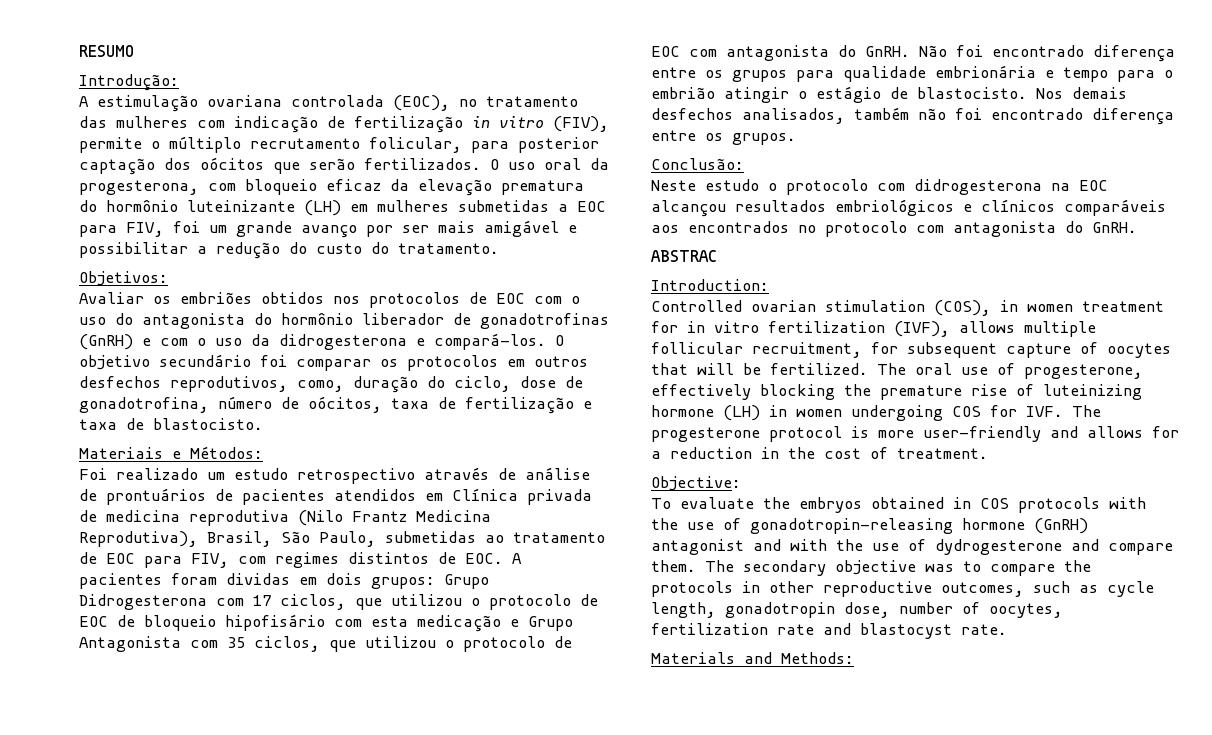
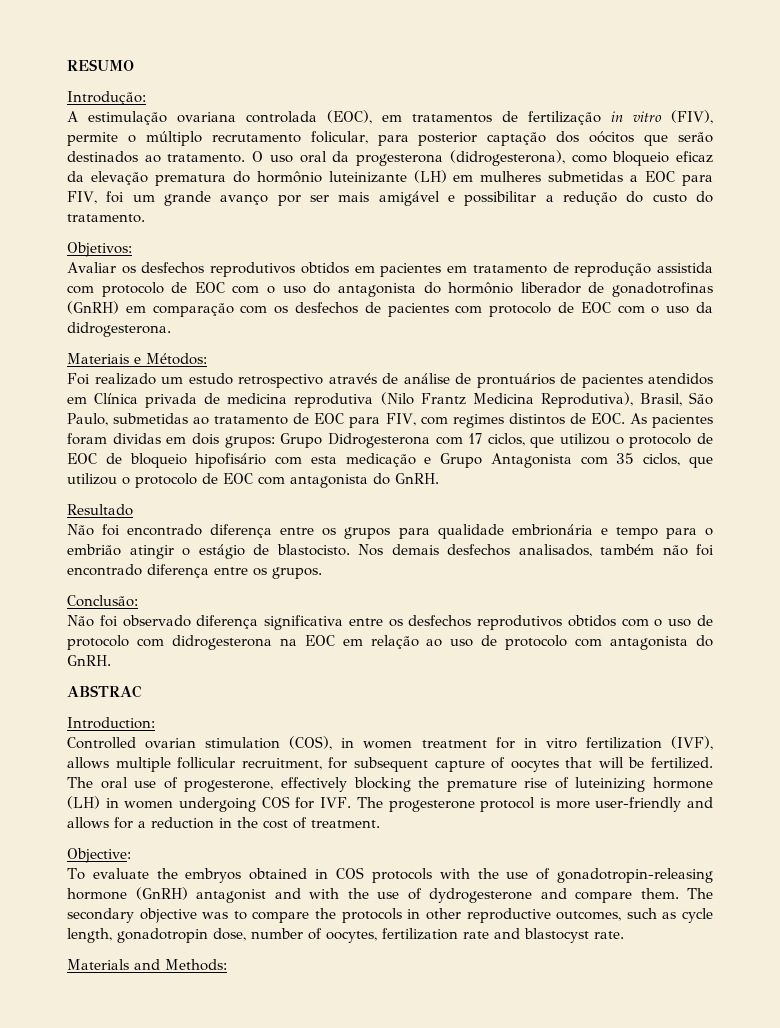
- A estimulação ovariana controlada (EOC), no tratamento das mulheres com indicação de fertilização in vitro (FIV), permite o múltiplo recrutamento folicular, para posterior captação dos oócitos que serão fertilizados.
+ A estimulação ovariana controlada (EOC), em tratamentos de fertilização in vitro (FIV), permite o múltiplo recrutamento folicular, para posterior captação dos oócitos que serão destinados ao tratamento.
- O uso oral da progesterona, com bloqueio eficaz da elevação prematura do hormônio luteinizante (LH) em mulheres submetidas a EOC para FIV, foi um grande avanço por ser mais amigável e possibilitar a redução do custo do tratamento.
+ O uso oral da progesterona (didrogesterona), como bloqueio eficaz da elevação prematura do hormônio luteinizante (LH) em mulheres submetidas a EOC para FIV, foi um grande avanço por ser mais amigável e possibilitar a redução do custo do tratamento.
- Avaliar os embriões obtidos nos protocolos de EOC com o uso do antagonista do hormônio liberador de gonadotrofinas (GnRH) e com o uso da didrogesterona e compará-los. O objetivo secundário foi comparar os protocolos em outros desfechos reprodutivos, como, duração do ciclo, dose de gonadotrofina, número de oócitos, taxa de fertilização e taxa de blastocisto.
+ Avaliar os desfechos reprodutivos obtidos em pacientes em tratamento de reprodução assistida com protocolo de EOC com o uso do antagonista do hormônio liberador de gonadotrofinas (GnRH) em comparação com os desfechos de pacientes com protocolo de EOC com o uso da didrogesterona.
- Foi realizado um estudo retrospectivo através de análise de prontuários de pacientes atendidos em Clínica privada de medicina reprodutiva (Nilo Frantz Medicina Reprodutiva), Brasil, São Paulo, submetidas ao tratamento de EOC para FIV, com regimes distintos de EOC. A pacientes foram dividas em dois grupos:
+ Foi realizado um estudo retrospectivo através de análise de prontuários de pacientes atendidos em Clínica privada de medicina reprodutiva (Nilo Frantz Medicina Reprodutiva), Brasil, São Paulo, submetidas ao tratamento de EOC para FIV, com regimes distintos de EOC. As pacientes foram dividas em dois grupos:
- Grupo Didrogesterona com 17 ciclos, que utilizou o protocolo de EOC de bloqueio hipofisário com esta medicação e Grupo Antagonista com 35 ciclos, que utilizou o protocolo de EOC com antagonista do GnRH. Não foi encontrado diferença entre os grupos para qualidade embrionária e tempo para o embrião atingir o estágio de blastocisto.
+ Grupo Didrogesterona com 17 ciclos, que utilizou o protocolo de EOC de bloqueio hipofisário com esta medicação e Grupo Antagonista com 35 ciclos, que utilizou o protocolo de EOC com antagonista do GnRH.
+ Resultado
+ Não foi encontrado diferença entre os grupos para qualidade embrionária e tempo para o embrião atingir o estágio de blastocisto.
- Neste estudo o protocolo com didrogesterona na EOC alcançou resultados embriológicos e clínicos comparáveis aos encontrados no protocolo com antagonista do GnRH.
+ Não foi observado diferença significativa entre os desfechos reprodutivos obtidos com o uso de protocolo com didrogesterona na EOC em relação ao uso de protocolo com antagonista do GnRH.

